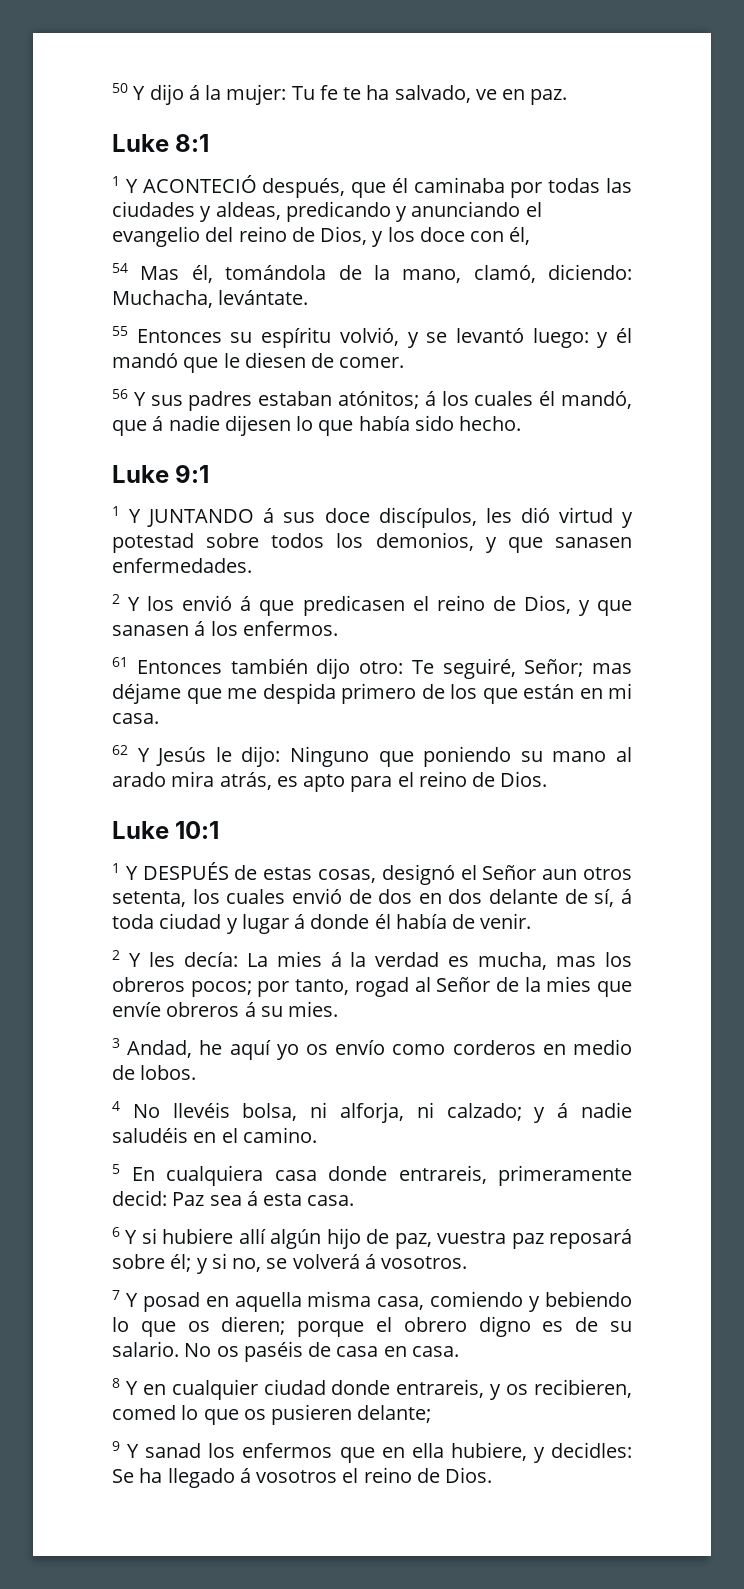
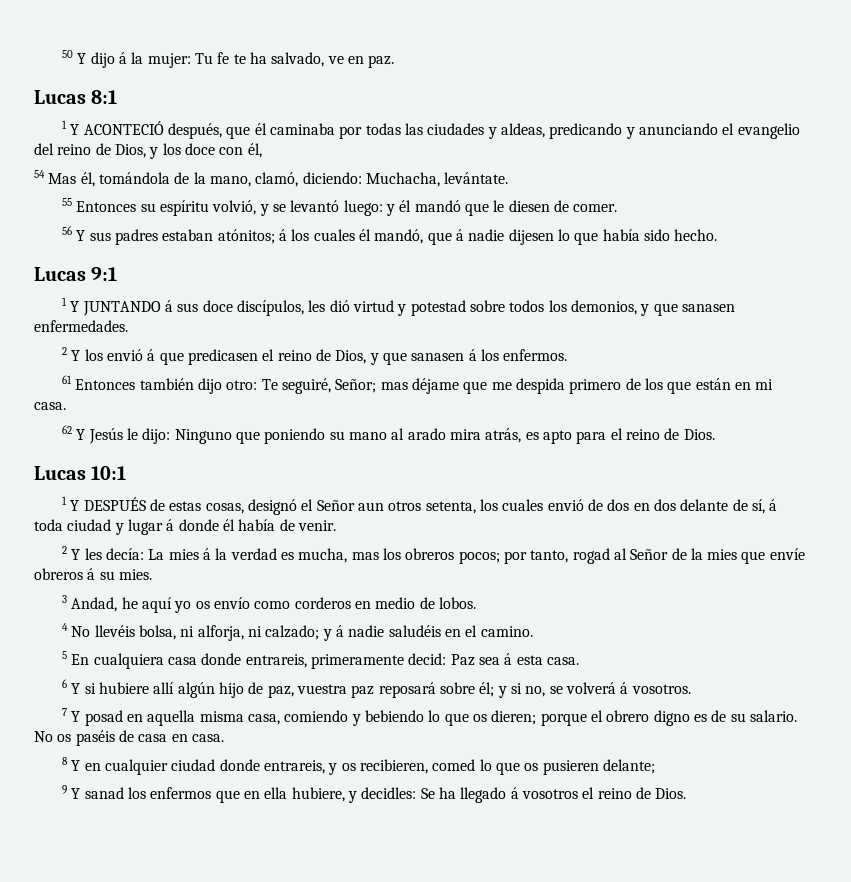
- Luke 8:1
+ Lucas 8:1
- Luke 9:1
+ Lucas 9:1
- Luke 10:1
+ Lucas 10:1

